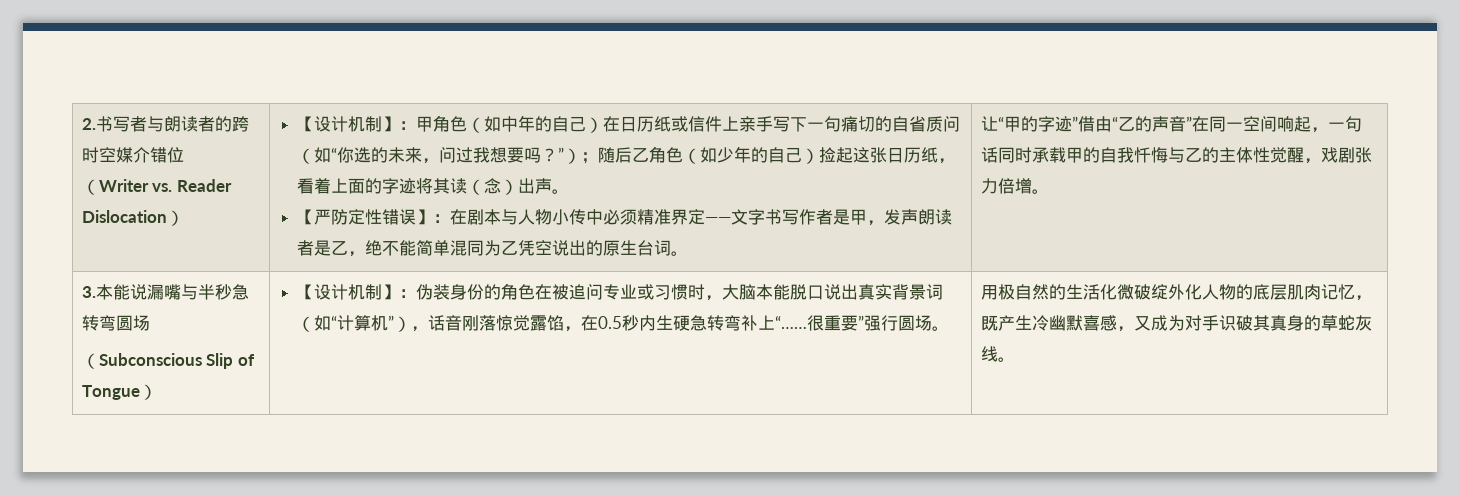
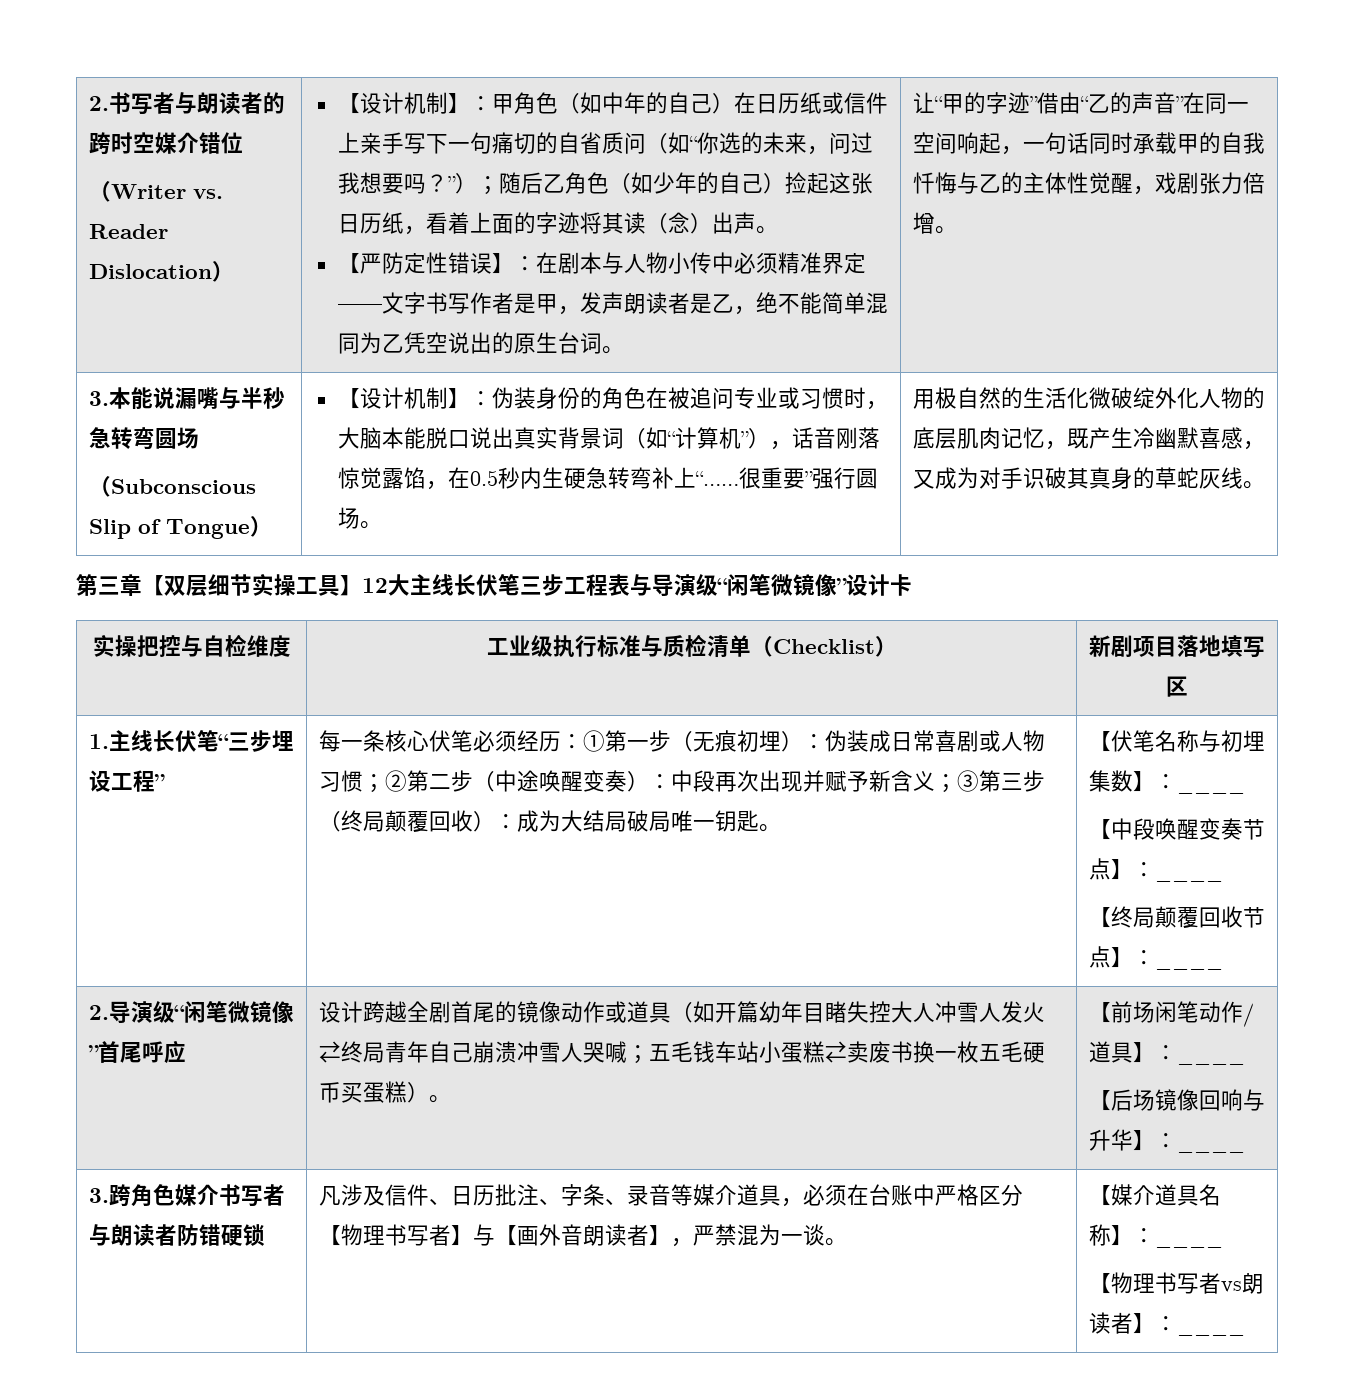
+ 第三章【双层细节实操工具】12大主线长伏笔三步工程表与导演级“闲笔微镜像”设计卡
+ 实操把控与自检维度 | 工业级执行标准与质检清单（Checklist） | 新剧项目落地填写区
+ 1.主线长伏笔“三步埋设工程” | 每一条核心伏笔必须经历：①第一步（无痕初埋）：伪装成日常喜剧或人物习惯；②第二步（中途唤醒变奏）：中段再次出现并赋予新含义；③第三步（终局颠覆回收）：成为大结局破局唯一钥匙。 | 【伏笔名称与初埋集数】：____
+ 【中段唤醒变奏节点】：____
+ 【终局颠覆回收节点】：____
+ 2.导演级“闲笔微镜像”首尾呼应 | 设计跨越全剧首尾的镜像动作或道具（如开篇幼年目睹失控大人冲雪人发火⇄终局青年自己崩溃冲雪人哭喊；五毛钱车站小蛋糕⇄卖废书换一枚五毛硬币买蛋糕）。 | 【前场闲笔动作/道具】：____
+ 【后场镜像回响与升华】：____
+ 3.跨角色媒介书写者与朗读者防错硬锁 | 凡涉及信件、日历批注、字条、录音等媒介道具，必须在台账中严格区分【物理书写者】与【画外音朗读者】，严禁混为一谈。 | 【媒介道具名称】：____
+ 【物理书写者vs朗读者】：____

